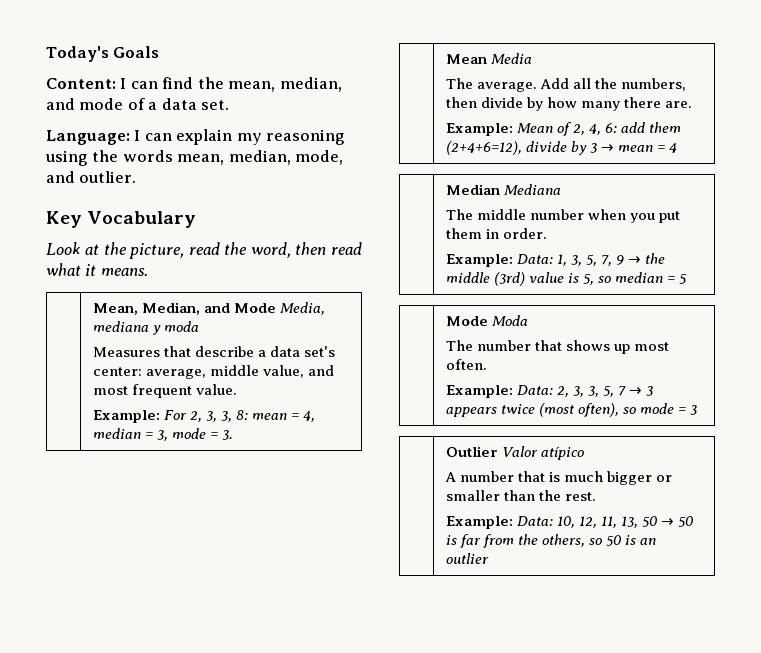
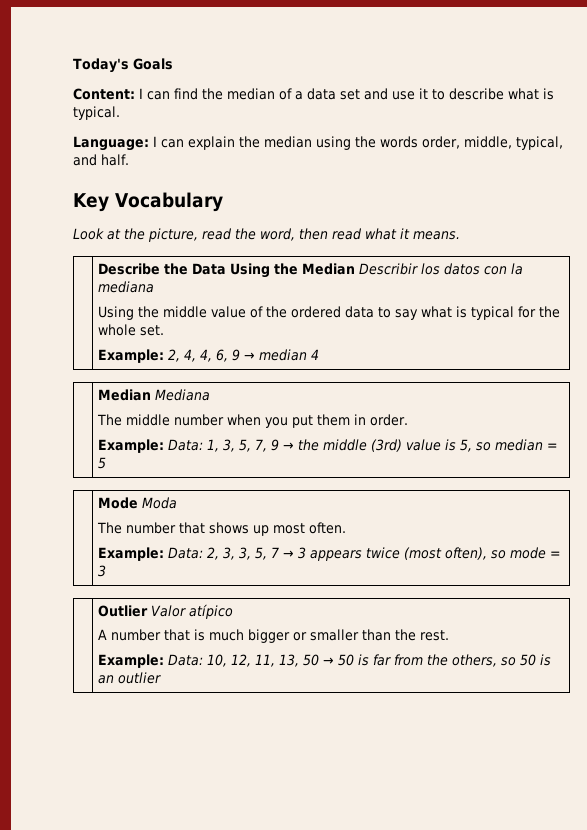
- Content: I can find the mean, median, and mode of a data set.
+ Content: I can find the median of a data set and use it to describe what is typical.
- Language: I can explain my reasoning using the words mean, median, mode, and outlier.
+ Language: I can explain the median using the words order, middle, typical, and half.
- | Mean, Median, and Mode Media, mediana y moda
- Measures that describe a data set's center: average, middle value, and most frequent value.
- Example: For 2, 3, 3, 8: mean = 4, median = 3, mode = 3.
- | Mean Media
- The average. Add all the numbers, then divide by how many there are.
- Example: Mean of 2, 4, 6: add them (2+4+6=12), divide by 3 → mean = 4
+ | Describe the Data Using the Median Describir los datos con la mediana
+ Using the middle value of the ordered data to say what is typical for the whole set.
+ Example: 2, 4, 4, 6, 9 → median 4

